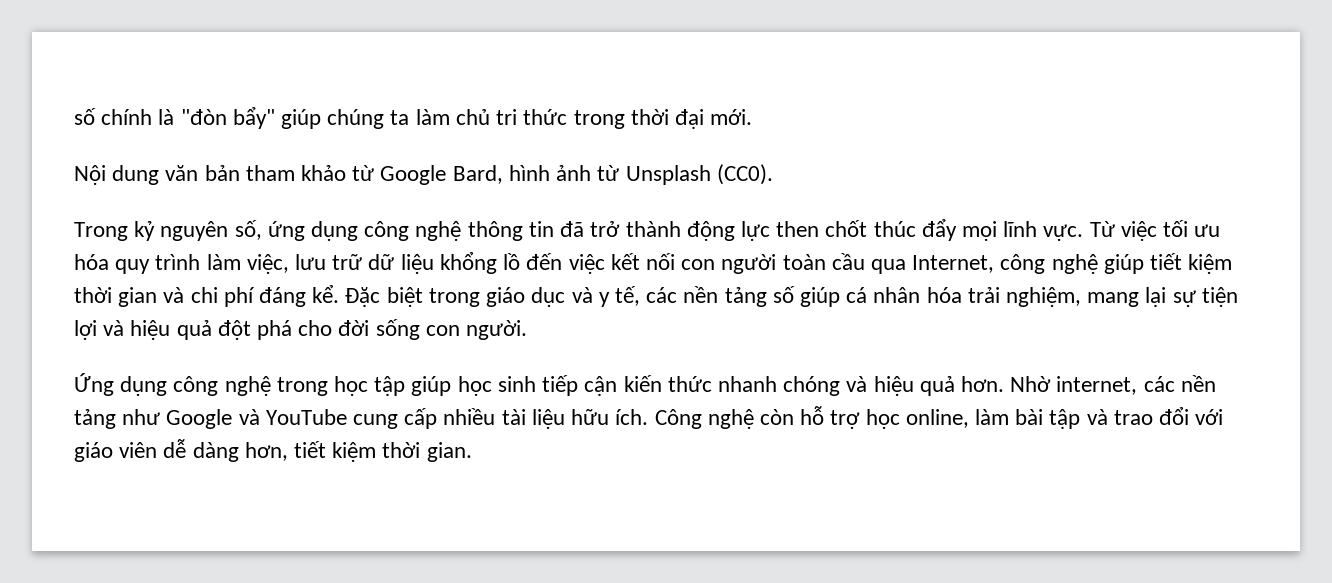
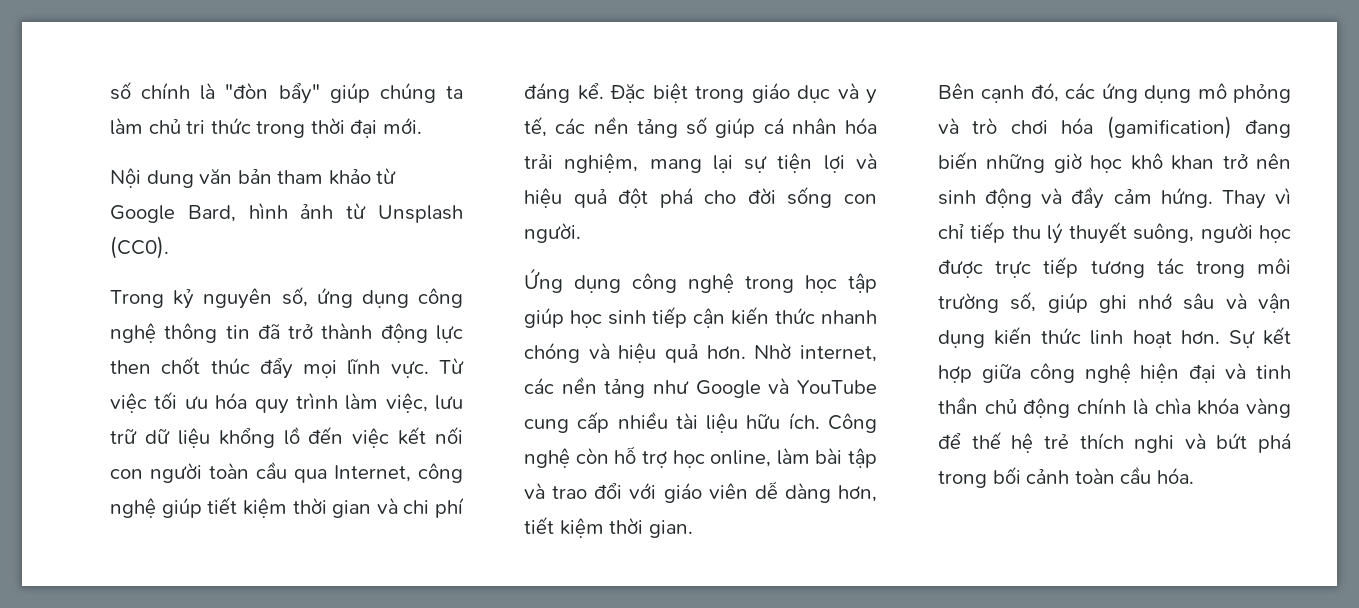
+ Bên cạnh đó, các ứng dụng mô phỏng và trò chơi hóa (gamification) đang biến những giờ học khô khan trở nên sinh động và đầy cảm hứng. Thay vì chỉ tiếp thu lý thuyết suông, người học được trực tiếp tương tác trong môi trường số, giúp ghi nhớ sâu và vận dụng kiến thức linh hoạt hơn. Sự kết hợp giữa công nghệ hiện đại và tinh thần chủ động chính là chìa khóa vàng để thế hệ trẻ thích nghi và bứt phá trong bối cảnh toàn cầu hóa.

